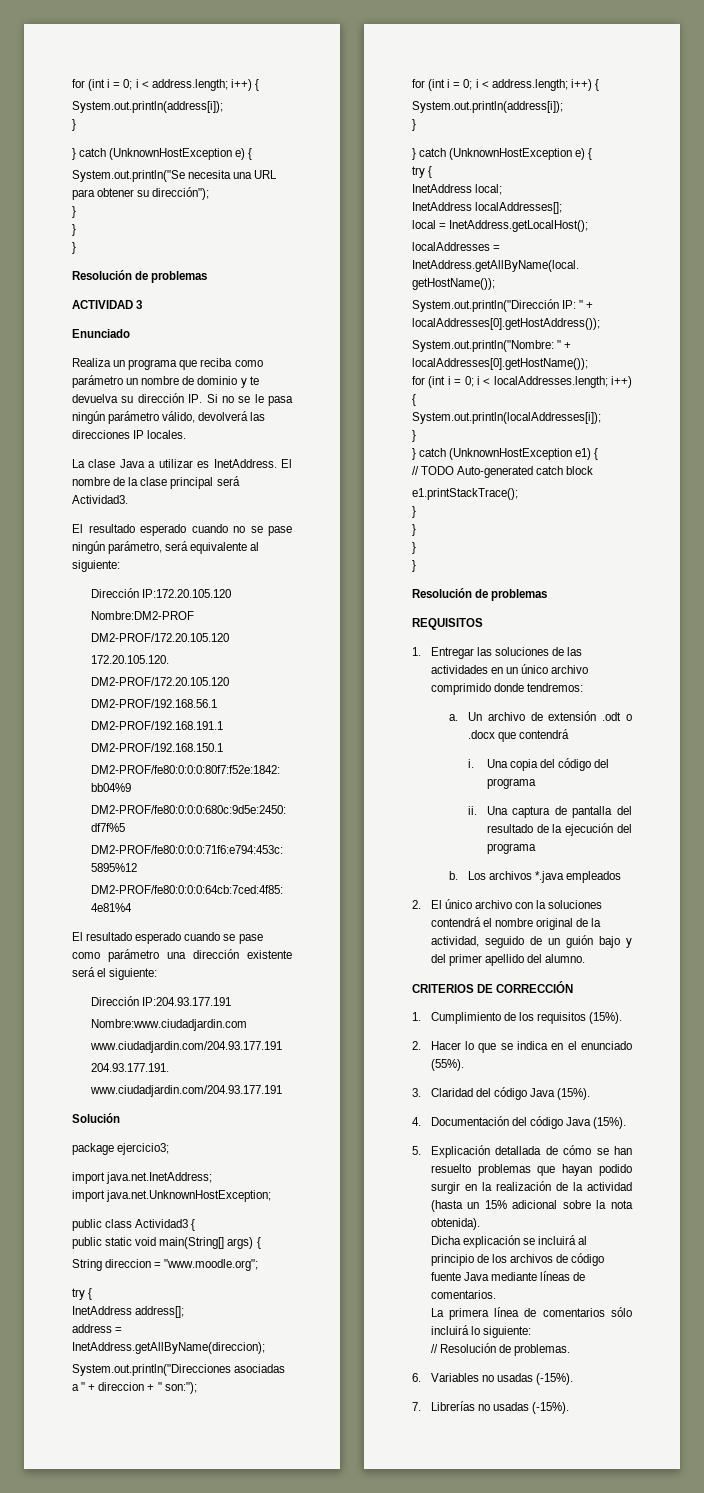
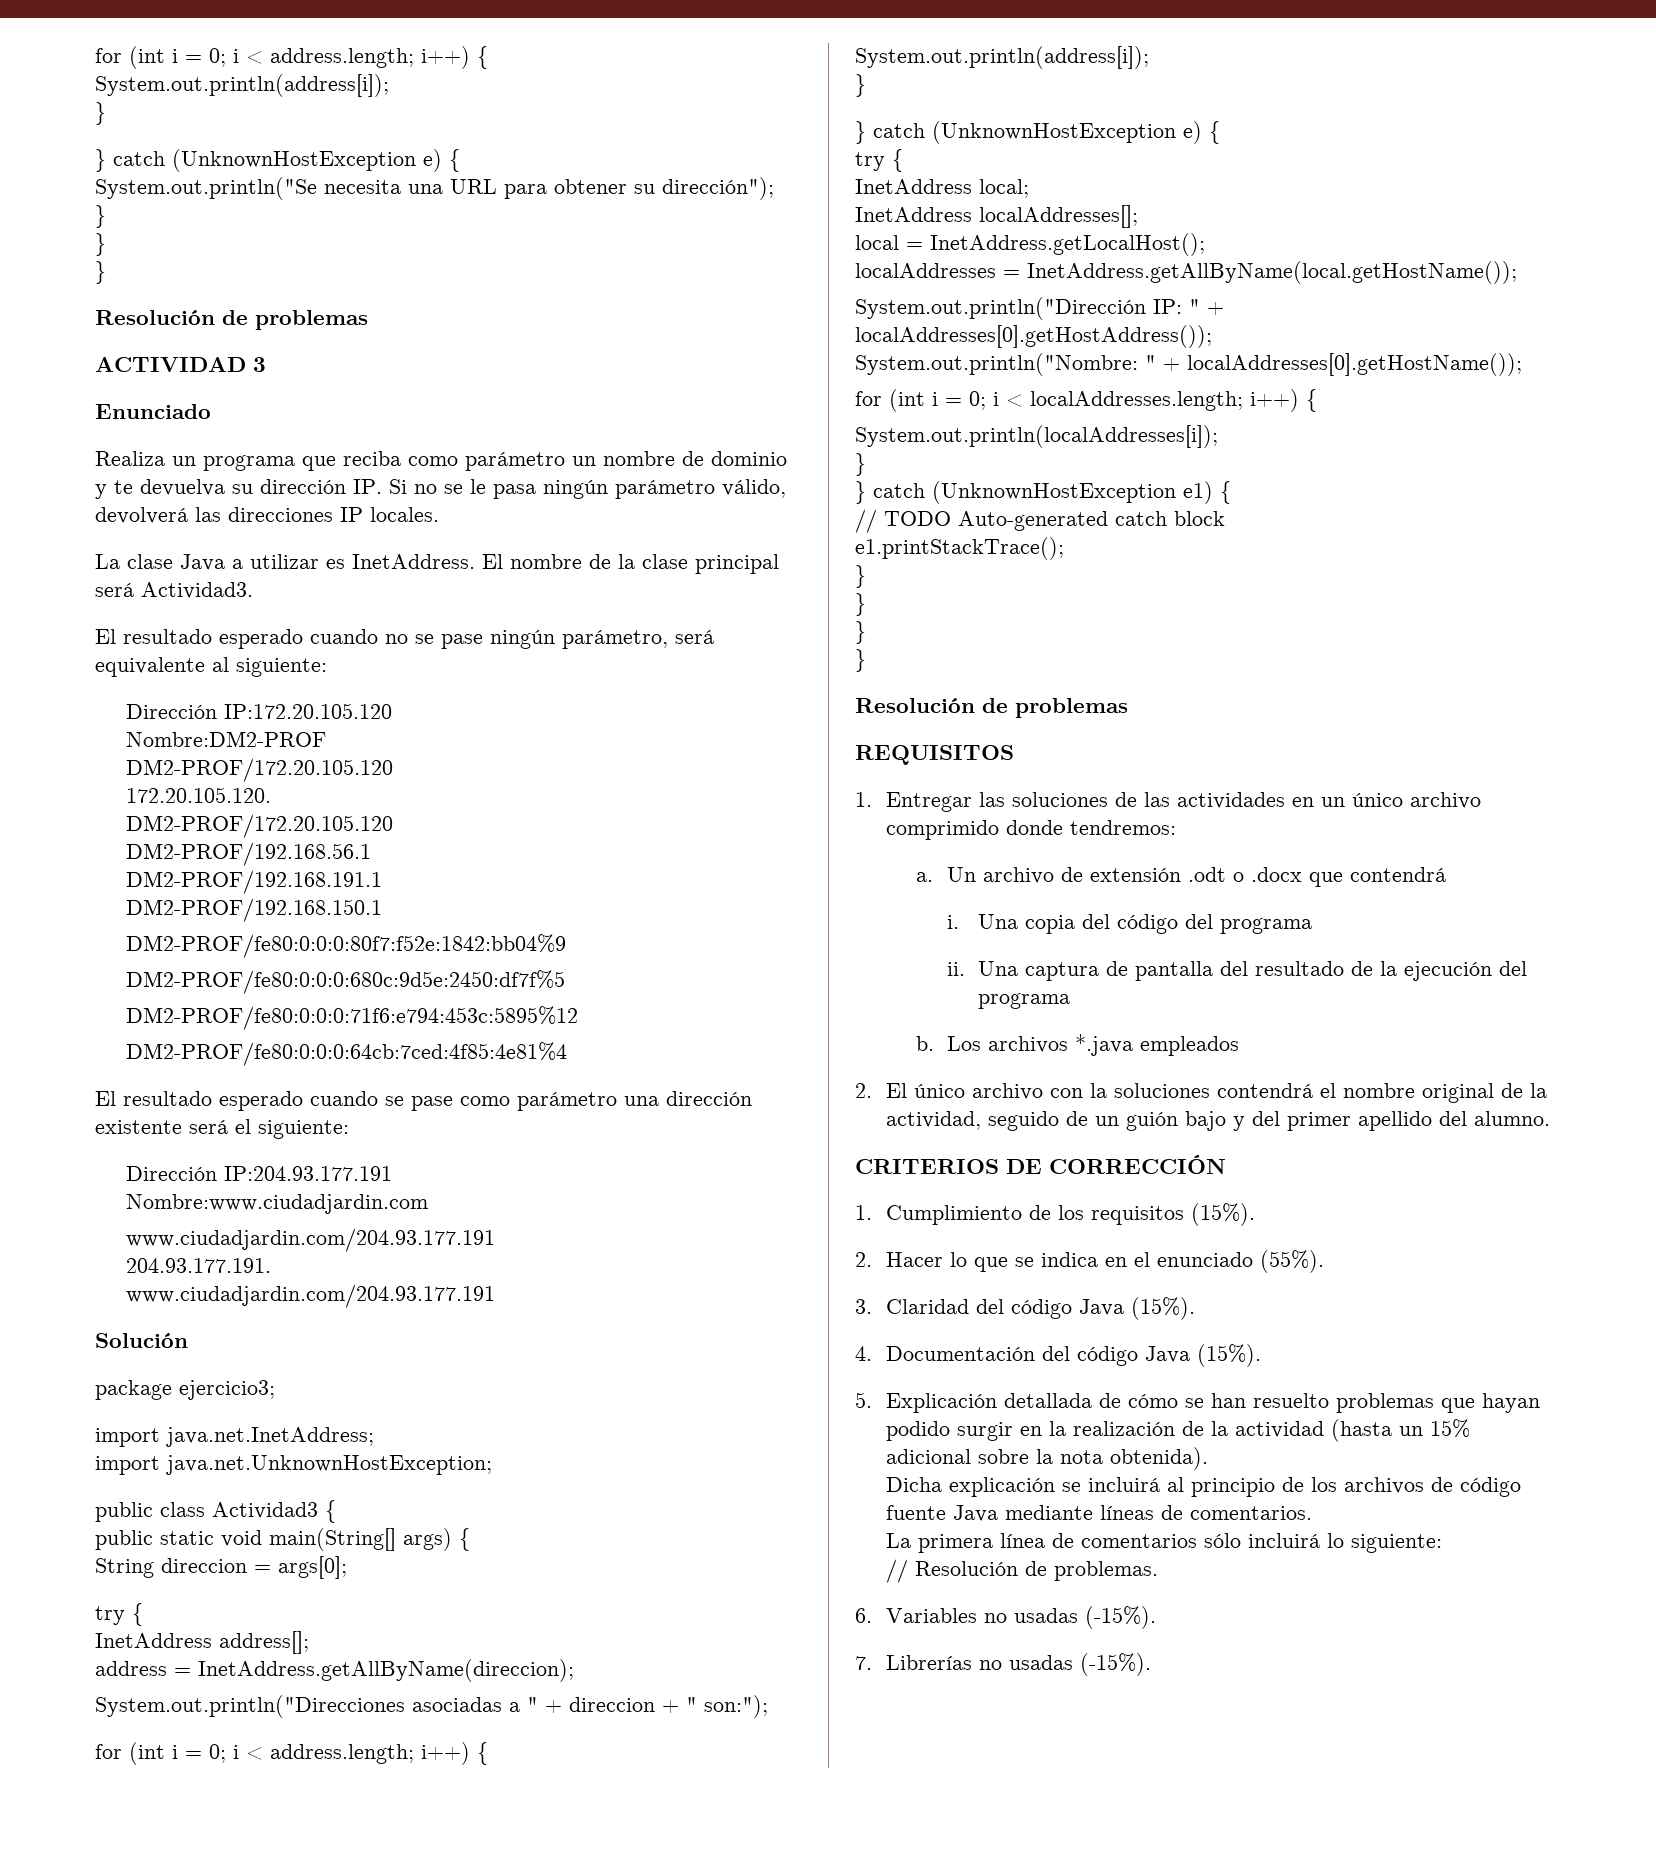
- String direccion = "www.moodle.org";
+ String direccion = args[0];

